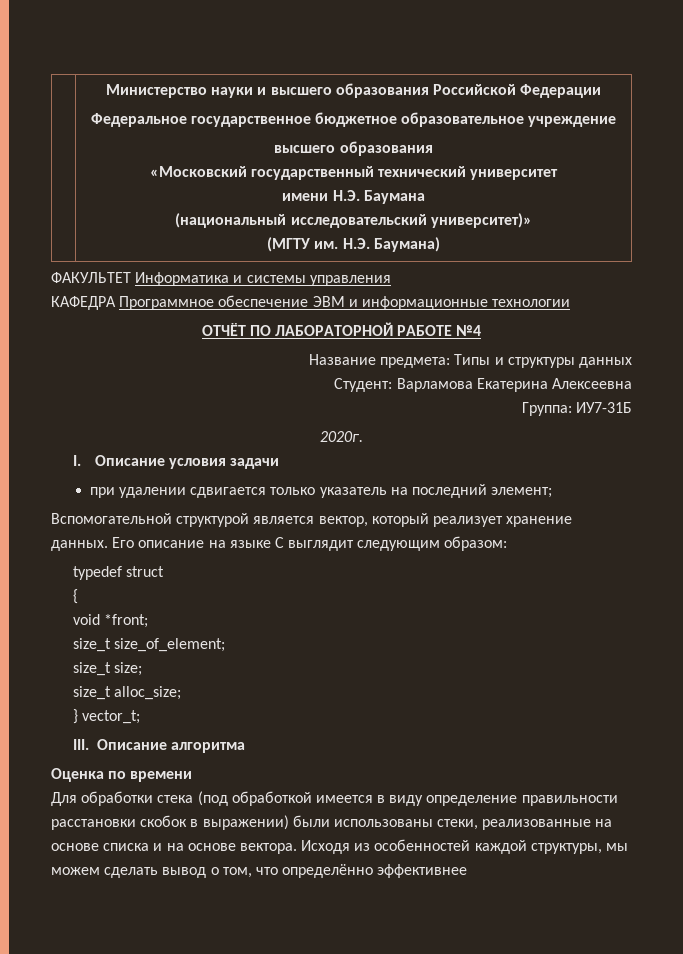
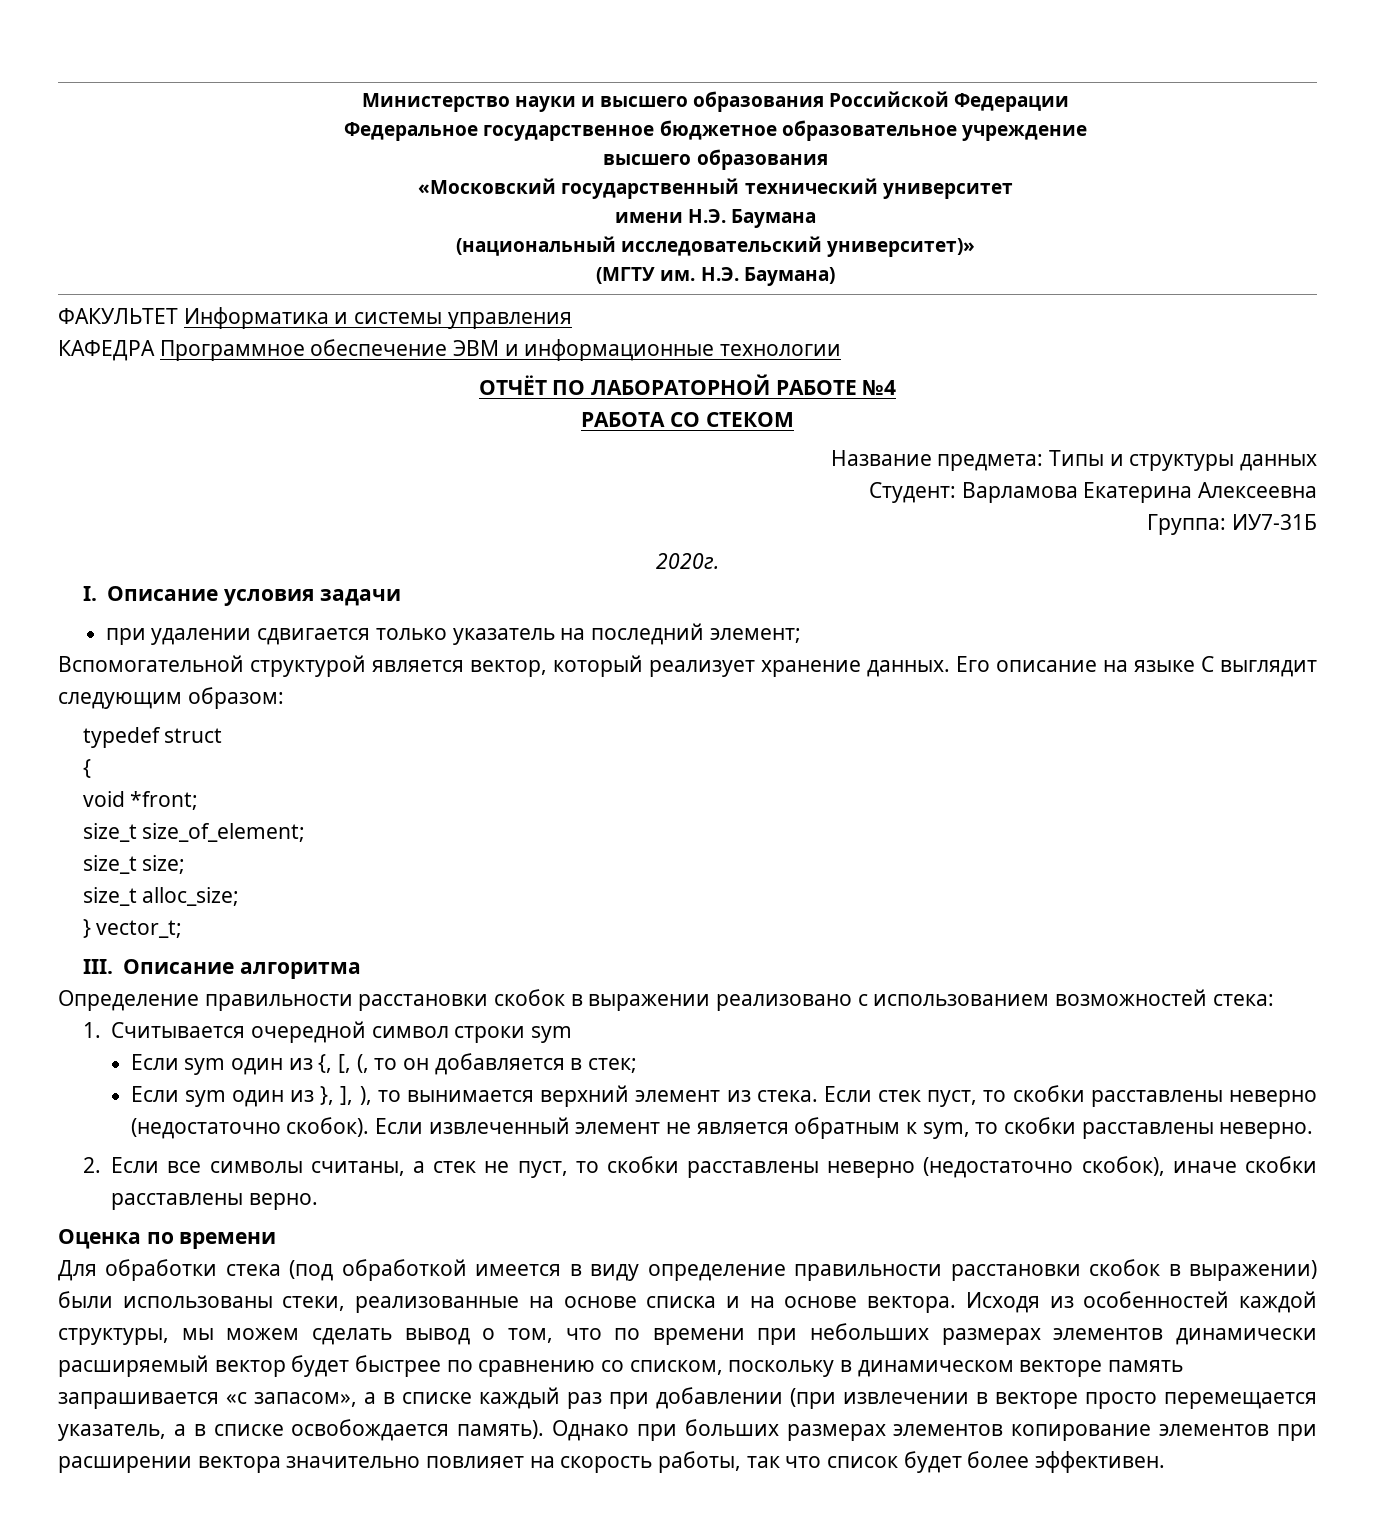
+ РАБОТА СО СТЕКОМ
+ Определение правильности расстановки скобок в выражении реализовано с использованием возможностей стека:
+ 1. Считывается очередной символ строки sym
+ Если sym один из {, [, (, то он добавляется в стек;
+ Если sym один из }, ], ), то вынимается верхний элемент из стека. Если стек пуст, то скобки расставлены неверно (недостаточно скобок). Если извлеченный элемент не является обратным к sym, то скобки расставлены неверно.
+ 2. Если все символы считаны, а стек не пуст, то скобки расставлены неверно (недостаточно скобок), иначе скобки расставлены верно.
- Исходя из особенностей каждой структуры, мы можем сделать вывод о том, что определённо эффективнее
+ Исходя из особенностей каждой структуры, мы можем сделать вывод о том, что по времени при небольших размерах элементов динамически расширяемый вектор будет быстрее по сравнению со списком, поскольку в динамическом векторе память запрашивается «с запасом», а в списке каждый раз при добавлении (при извлечении в векторе просто перемещается указатель, а в списке освобождается память). Однако при больших размерах элементов копирование элементов при расширении вектора значительно повлияет на скорость работы, так что список будет более эффективен.

